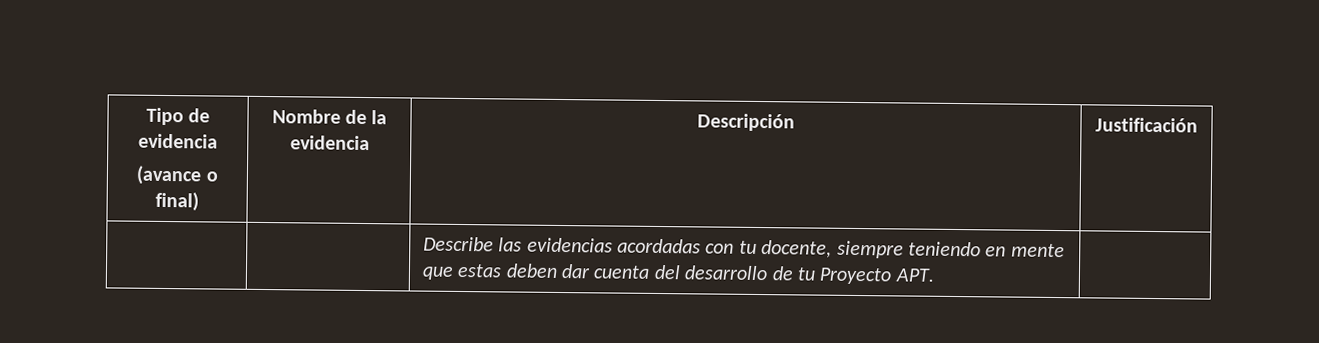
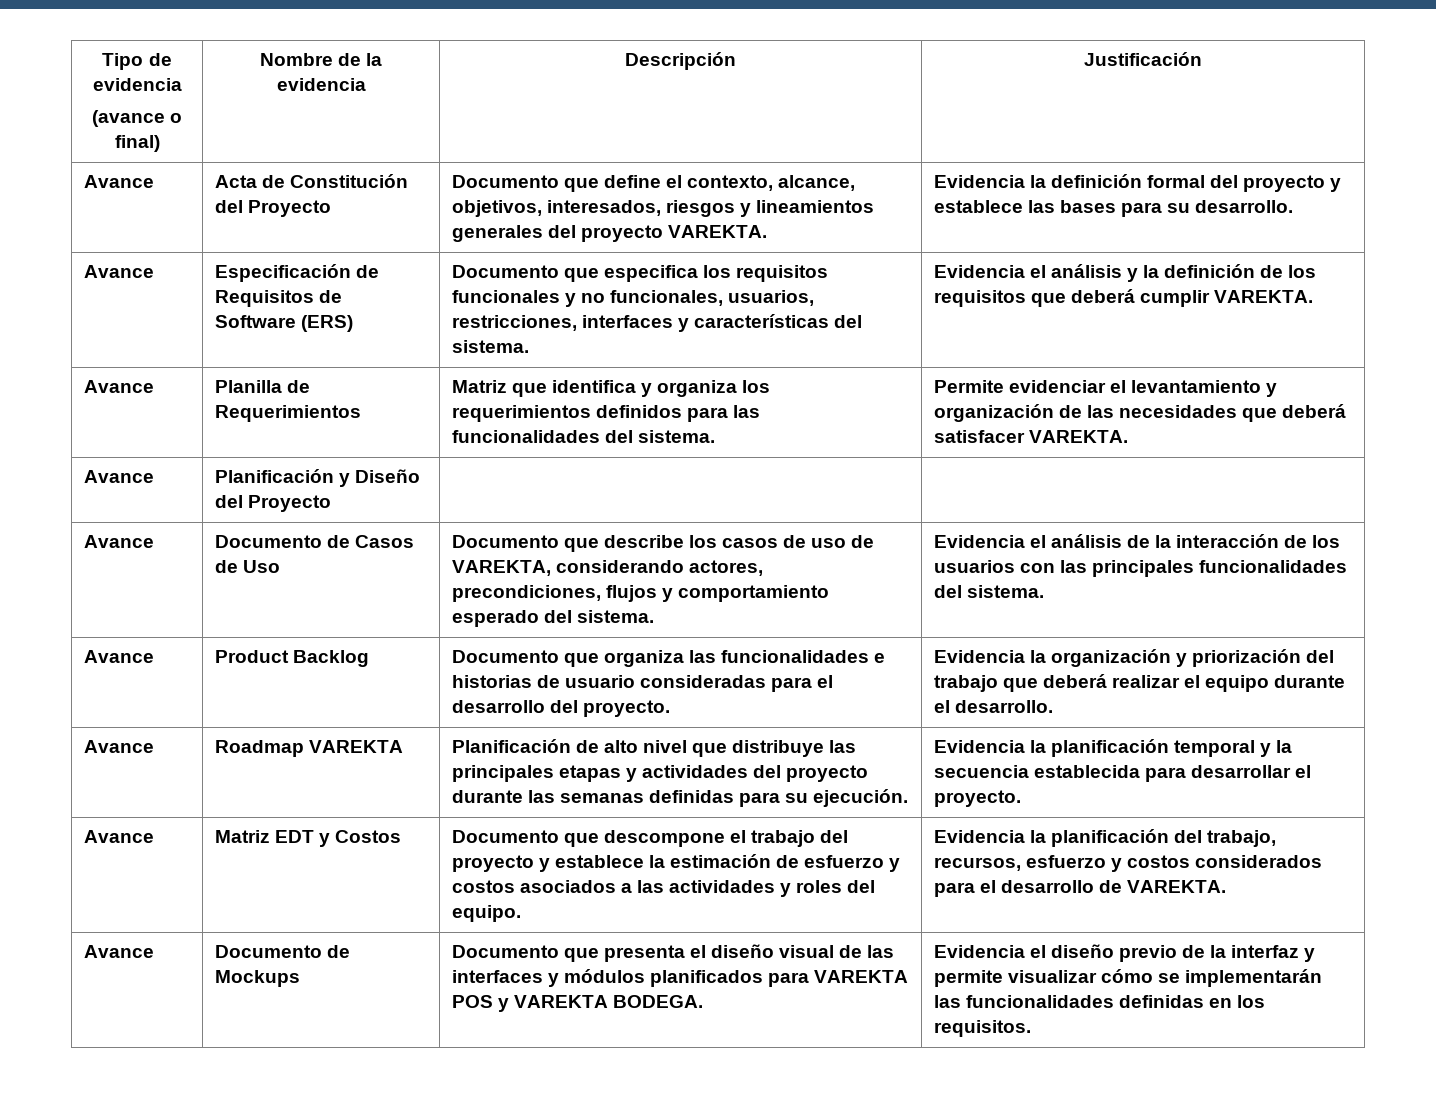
- | | Describe las evidencias acordadas con tu docente, siempre teniendo en mente que estas deben dar cuenta del desarrollo de tu Proyecto APT. |
+ Avance | Acta de Constitución del Proyecto | Documento que define el contexto, alcance, objetivos, interesados, riesgos y lineamientos generales del proyecto VAREKTA. | Evidencia la definición formal del proyecto y establece las bases para su desarrollo.
+ Avance | Especificación de Requisitos de Software (ERS) | Documento que especifica los requisitos funcionales y no funcionales, usuarios, restricciones, interfaces y características del sistema. | Evidencia el análisis y la definición de los requisitos que deberá cumplir VAREKTA.
+ Avance | Planilla de Requerimientos | Matriz que identifica y organiza los requerimientos definidos para las funcionalidades del sistema. | Permite evidenciar el levantamiento y organización de las necesidades que deberá satisfacer VAREKTA.
+ Avance | Planificación y Diseño del Proyecto | |
+ Avance | Documento de Casos de Uso | Documento que describe los casos de uso de VAREKTA, considerando actores, precondiciones, flujos y comportamiento esperado del sistema. | Evidencia el análisis de la interacción de los usuarios con las principales funcionalidades del sistema.
+ Avance | Product Backlog | Documento que organiza las funcionalidades e historias de usuario consideradas para el desarrollo del proyecto. | Evidencia la organización y priorización del trabajo que deberá realizar el equipo durante el desarrollo.
+ Avance | Roadmap VAREKTA | Planificación de alto nivel que distribuye las principales etapas y actividades del proyecto durante las semanas definidas para su ejecución. | Evidencia la planificación temporal y la secuencia establecida para desarrollar el proyecto.
+ Avance | Matriz EDT y Costos | Documento que descompone el trabajo del proyecto y establece la estimación de esfuerzo y costos asociados a las actividades y roles del equipo. | Evidencia la planificación del trabajo, recursos, esfuerzo y costos considerados para el desarrollo de VAREKTA.
+ Avance | Documento de Mockups | Documento que presenta el diseño visual de las interfaces y módulos planificados para VAREKTA POS y VAREKTA BODEGA. | Evidencia el diseño previo de la interfaz y permite visualizar cómo se implementarán las funcionalidades definidas en los requisitos.

